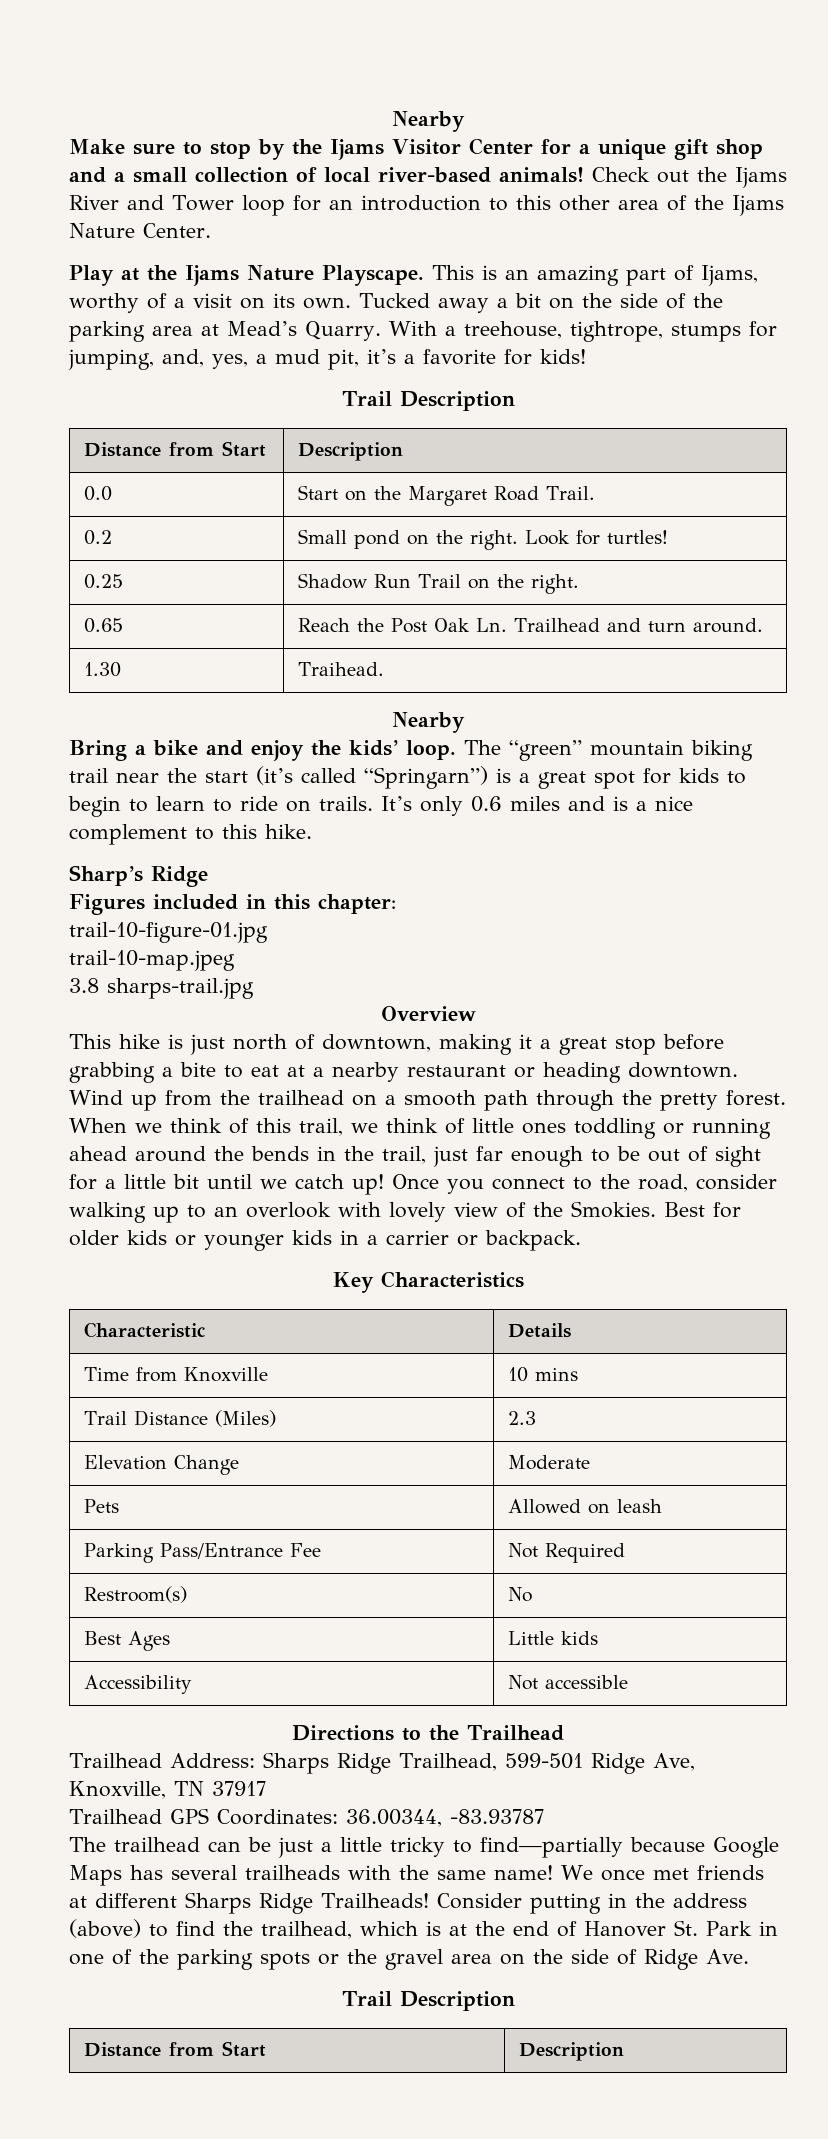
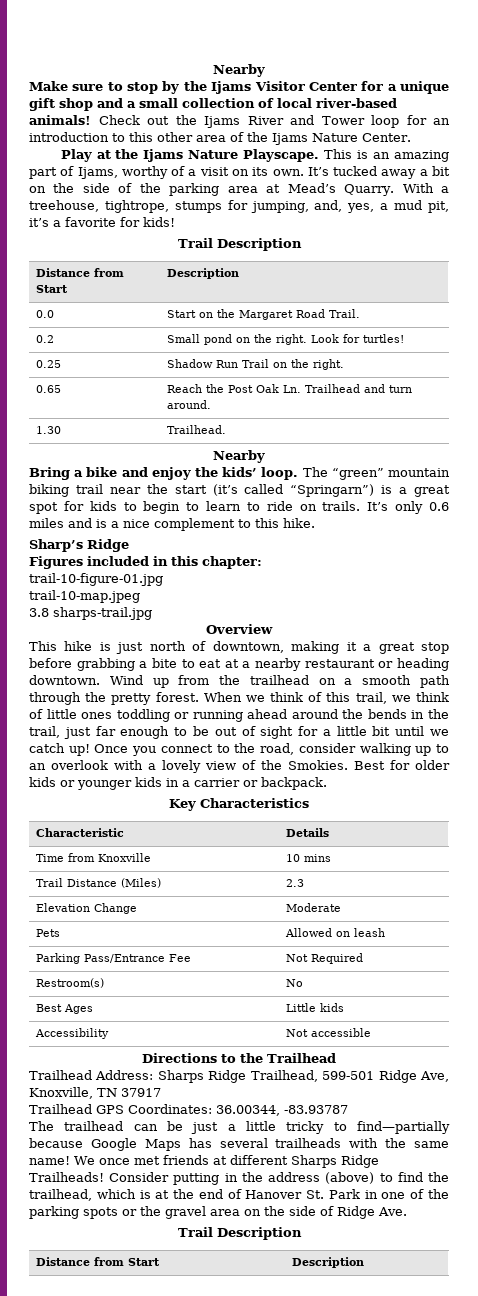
- Tucked away a bit on the side of the parking area at Mead’s Quarry.
+ It’s tucked away a bit on the side of the parking area at Mead’s Quarry.
- 1.30 | Traihead.
+ 1.30 | Trailhead.
- Once you connect to the road, consider walking up to an overlook with lovely view of the Smokies.
+ Once you connect to the road, consider walking up to an overlook with a lovely view of the Smokies.

